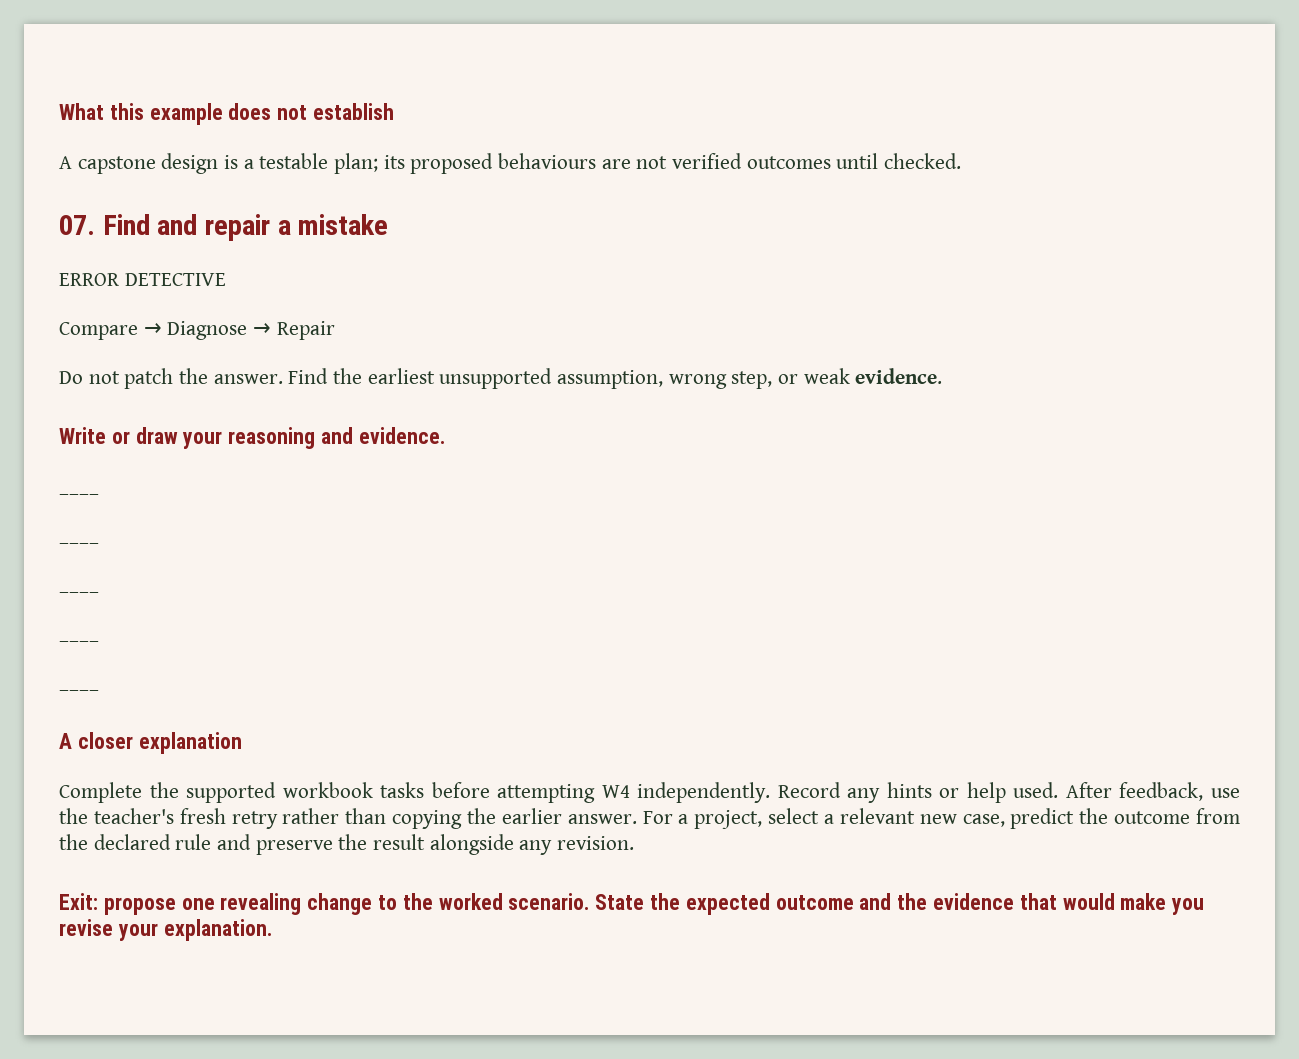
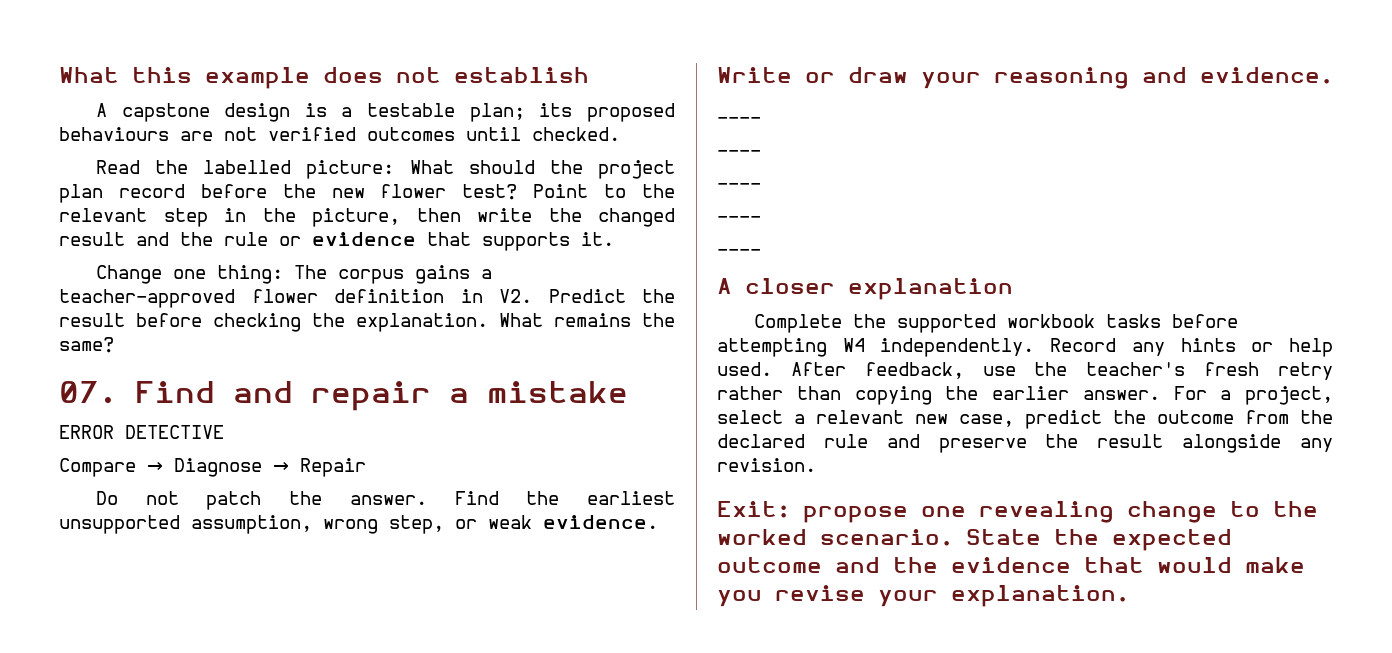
+ Read the labelled picture: What should the project plan record before the new flower test? Point to the relevant step in the picture, then write the changed result and the rule or evidence that supports it.
+ Change one thing: The corpus gains a teacher-approved flower definition in V2. Predict the result before checking the explanation. What remains the same?

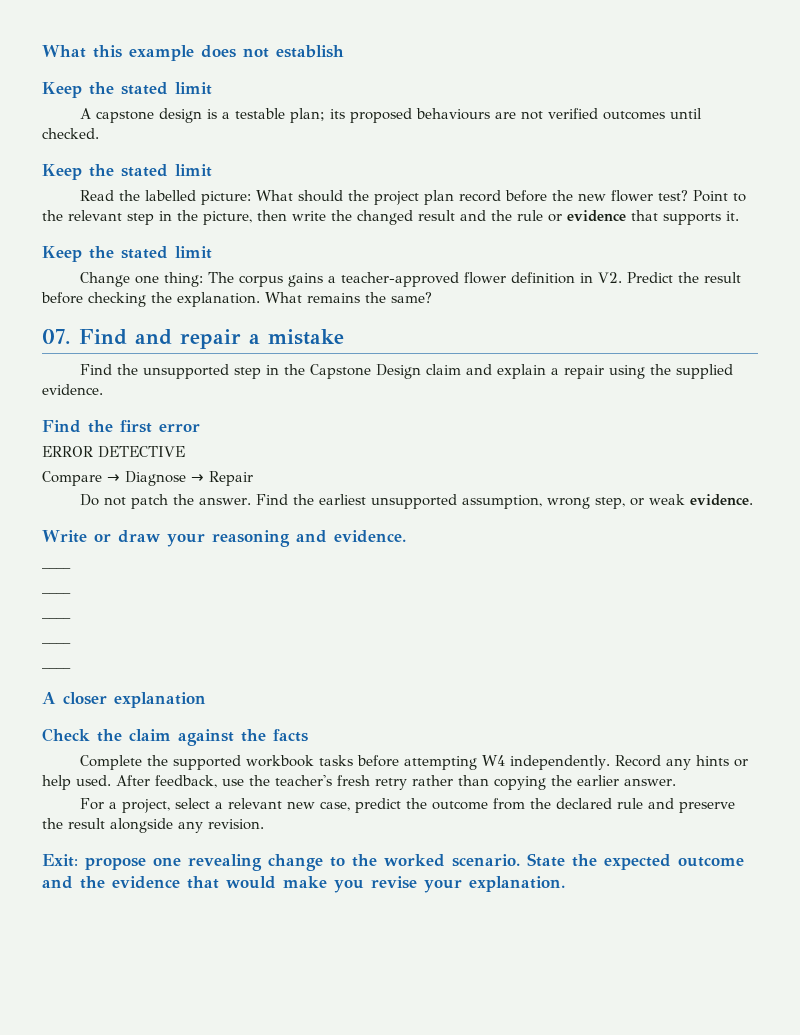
  What this example does not establish
+ Keep the stated limit
  A capstone design is a testable plan; its proposed behaviours are not verified outcomes until checked.
+ Keep the stated limit
  Point to the relevant step in the picture, then write the changed result and the rule or evidence that supports it.
+ Keep the stated limit
+ Find the unsupported step in the Capstone Design claim and explain a repair using the supplied evidence.
+ Find the first error
+ Check the claim against the facts
- After feedback, use the teacher's fresh retry rather than copying the earlier answer. For a project, select a relevant new case, predict the outcome from the declared rule and preserve the result alongside any revision.
+ After feedback, use the teacher's fresh retry rather than copying the earlier answer.
+ For a project, select a relevant new case, predict the outcome from the declared rule and preserve the result alongside any revision.

